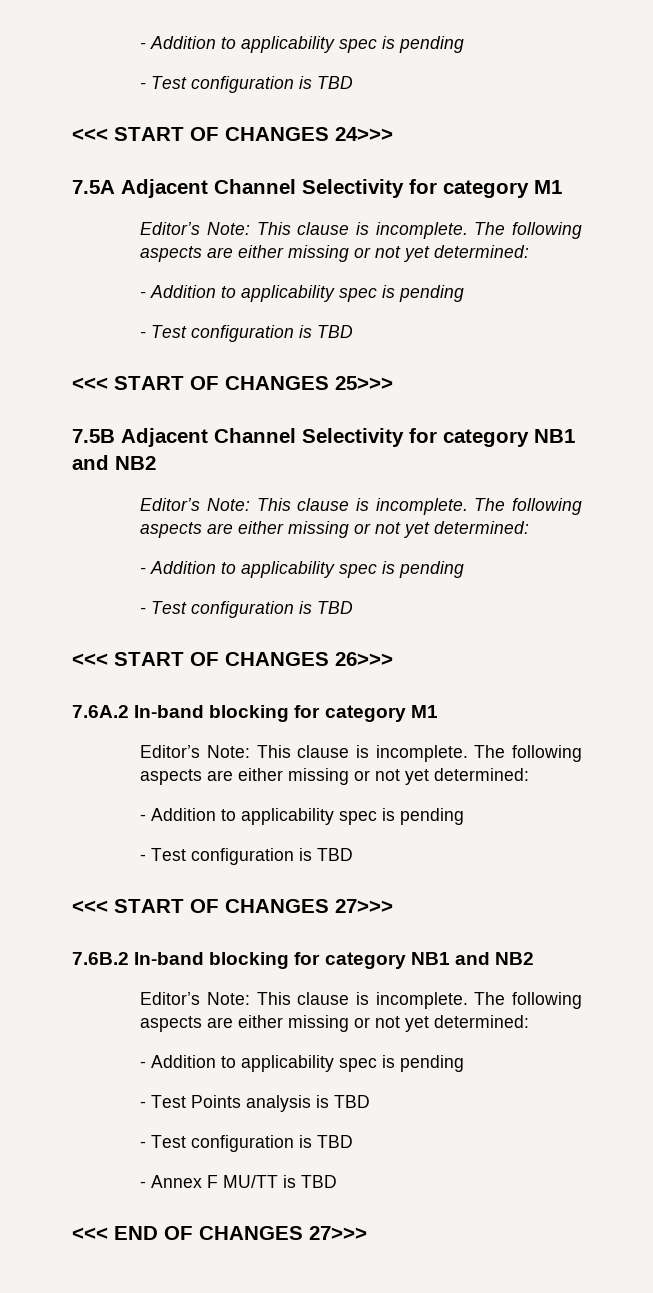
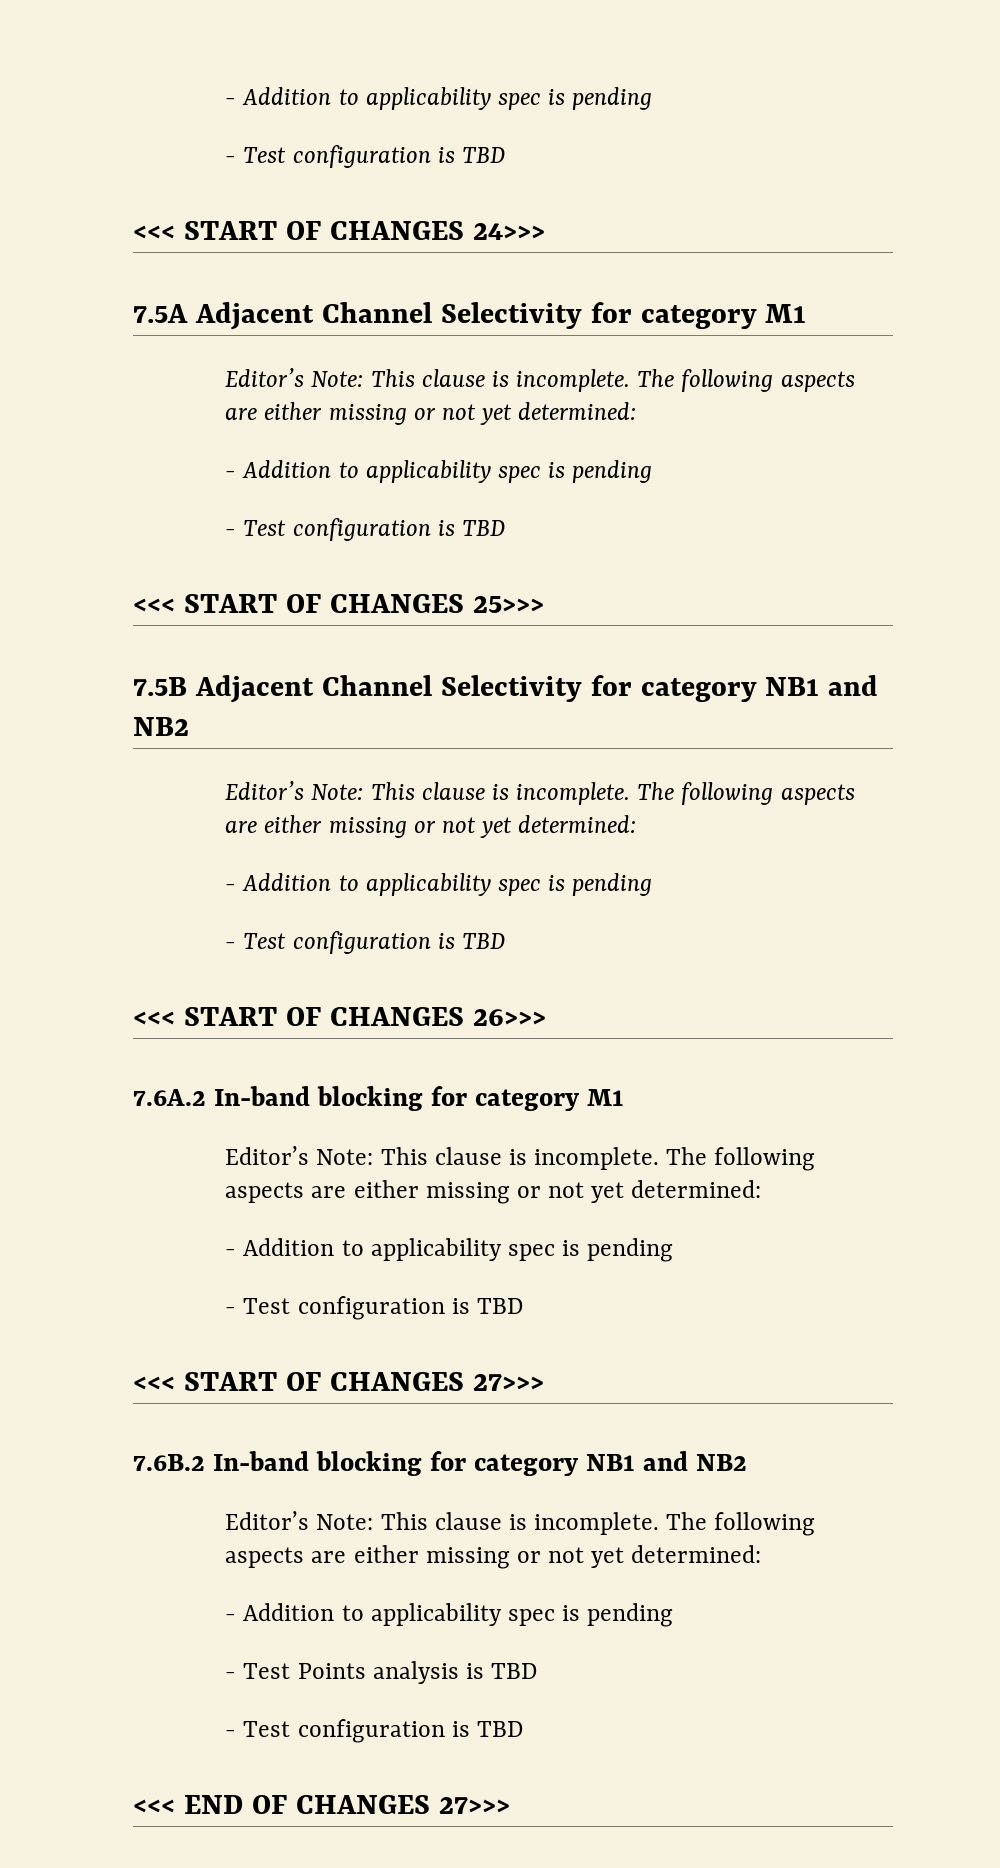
- - Annex F MU/TT is TBD

